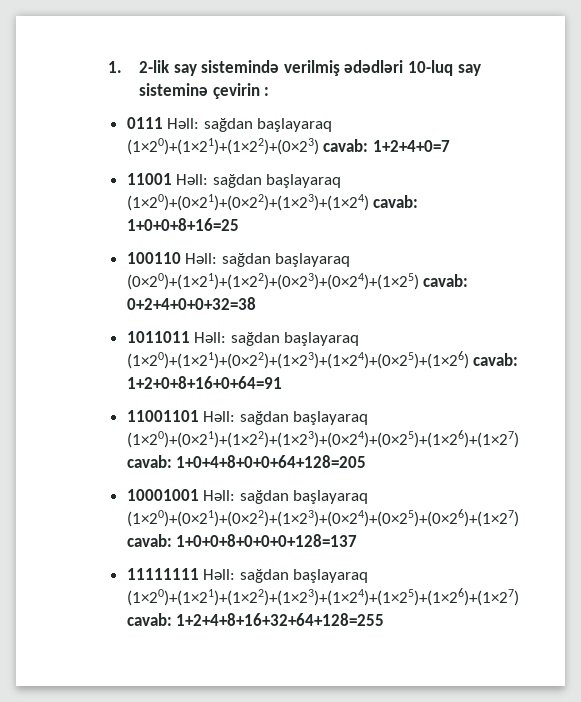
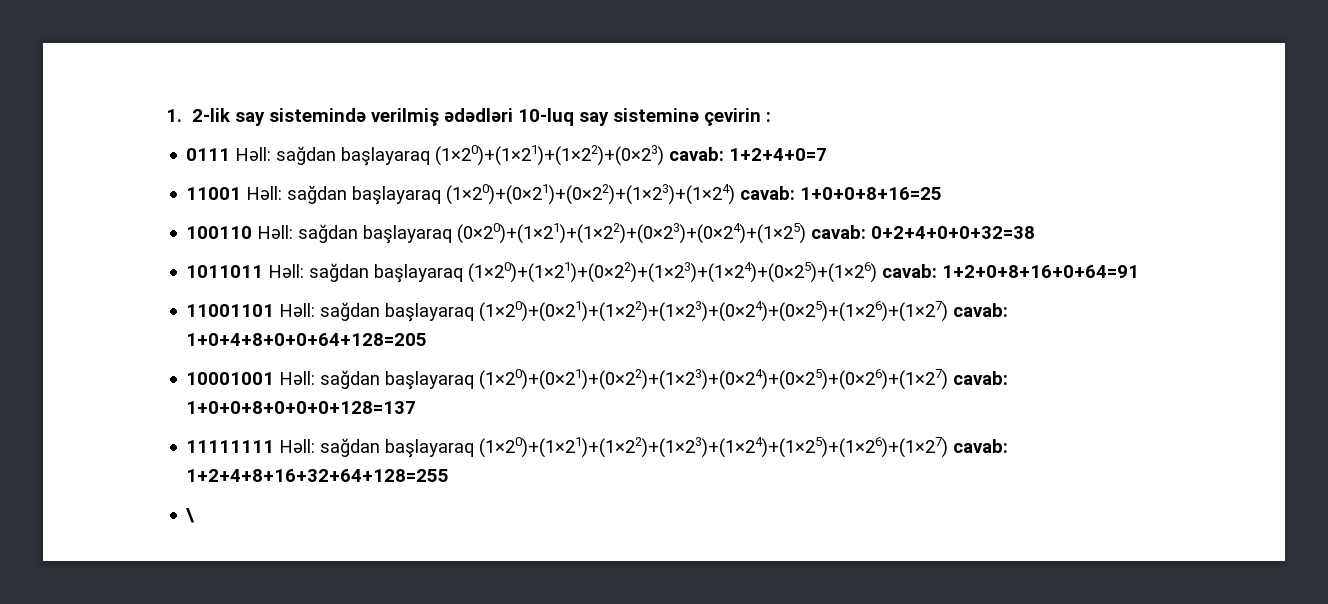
+ \

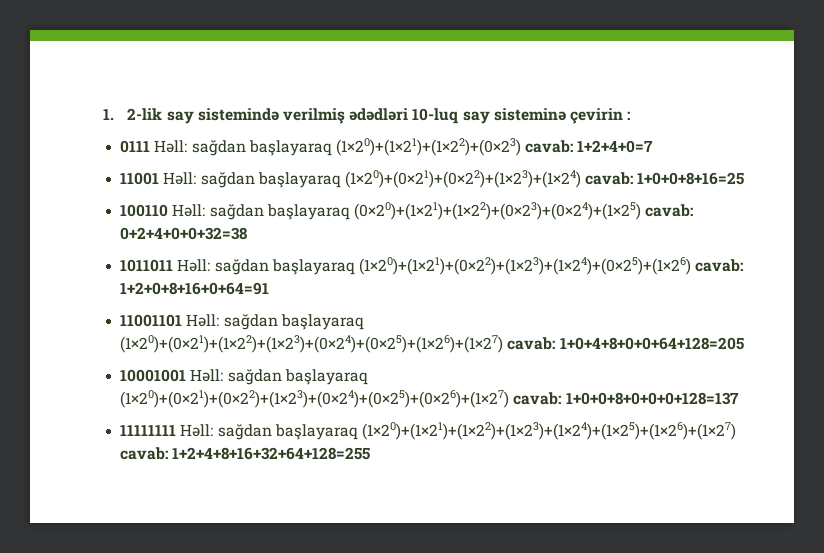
- \

